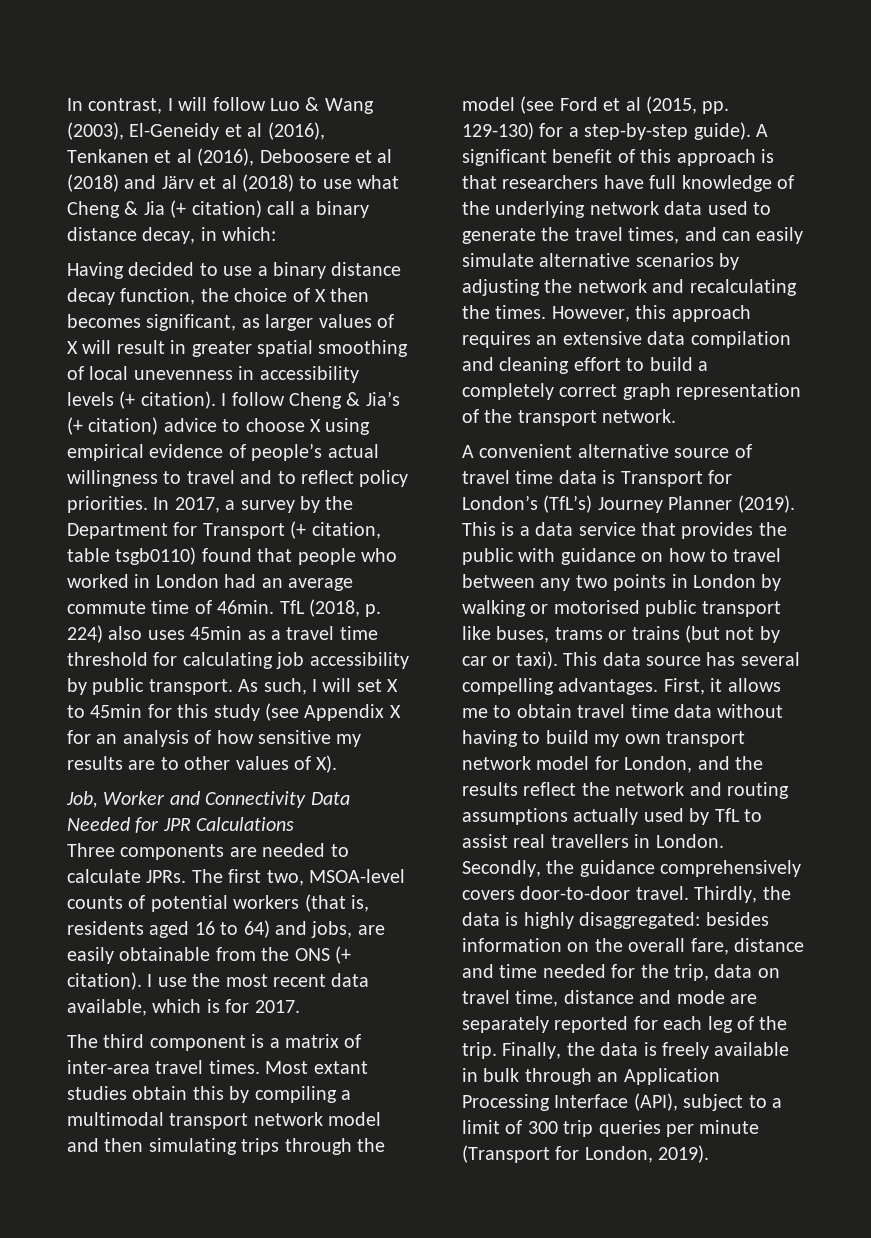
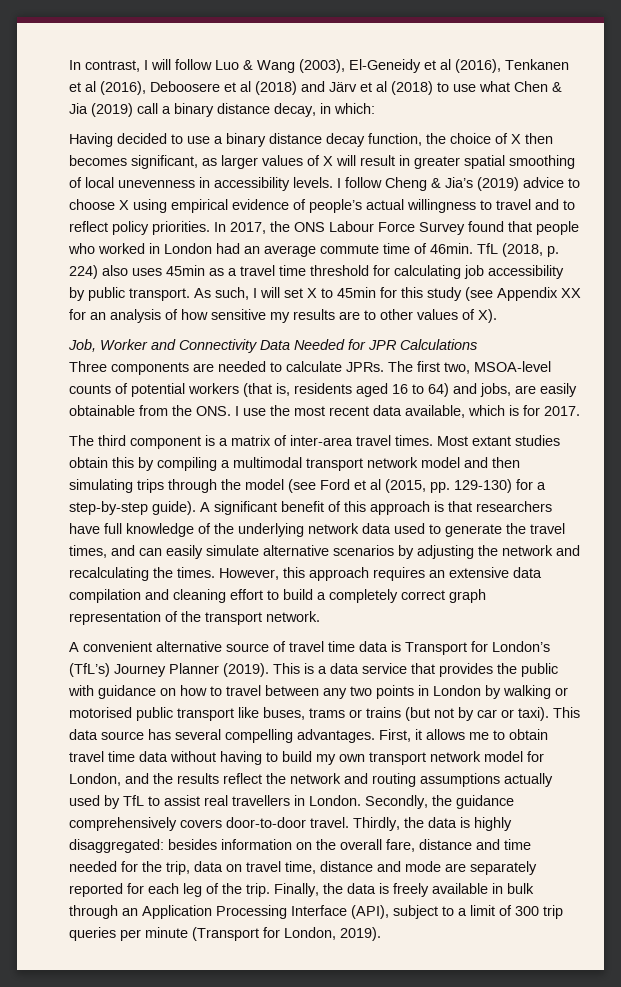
- In contrast, I will follow Luo & Wang (2003), El-Geneidy et al (2016), Tenkanen et al (2016), Deboosere et al (2018) and Järv et al (2018) to use what Cheng & Jia (+ citation) call a binary distance decay, in which:
+ In contrast, I will follow Luo & Wang (2003), El-Geneidy et al (2016), Tenkanen et al (2016), Deboosere et al (2018) and Järv et al (2018) to use what Chen & Jia (2019) call a binary distance decay, in which:
- Having decided to use a binary distance decay function, the choice of X then becomes significant, as larger values of X will result in greater spatial smoothing of local unevenness in accessibility levels (+ citation).
+ Having decided to use a binary distance decay function, the choice of X then becomes significant, as larger values of X will result in greater spatial smoothing of local unevenness in accessibility levels.
- I follow Cheng & Jia’s (+ citation) advice to choose X using empirical evidence of people’s actual willingness to travel and to reflect policy priorities.
+ I follow Cheng & Jia’s (2019) advice to choose X using empirical evidence of people’s actual willingness to travel and to reflect policy priorities.
- In 2017, a survey by the Department for Transport (+ citation, table tsgb0110) found that people who worked in London had an average commute time of 46min.
+ In 2017, the ONS Labour Force Survey found that people who worked in London had an average commute time of 46min.
- As such, I will set X to 45min for this study (see Appendix X for an analysis of how sensitive my results are to other values of X).
+ As such, I will set X to 45min for this study (see Appendix XX for an analysis of how sensitive my results are to other values of X).
- The first two, MSOA-level counts of potential workers (that is, residents aged 16 to 64) and jobs, are easily obtainable from the ONS (+ citation). I use the most recent data available, which is for 2017.
+ The first two, MSOA-level counts of potential workers (that is, residents aged 16 to 64) and jobs, are easily obtainable from the ONS. I use the most recent data available, which is for 2017.

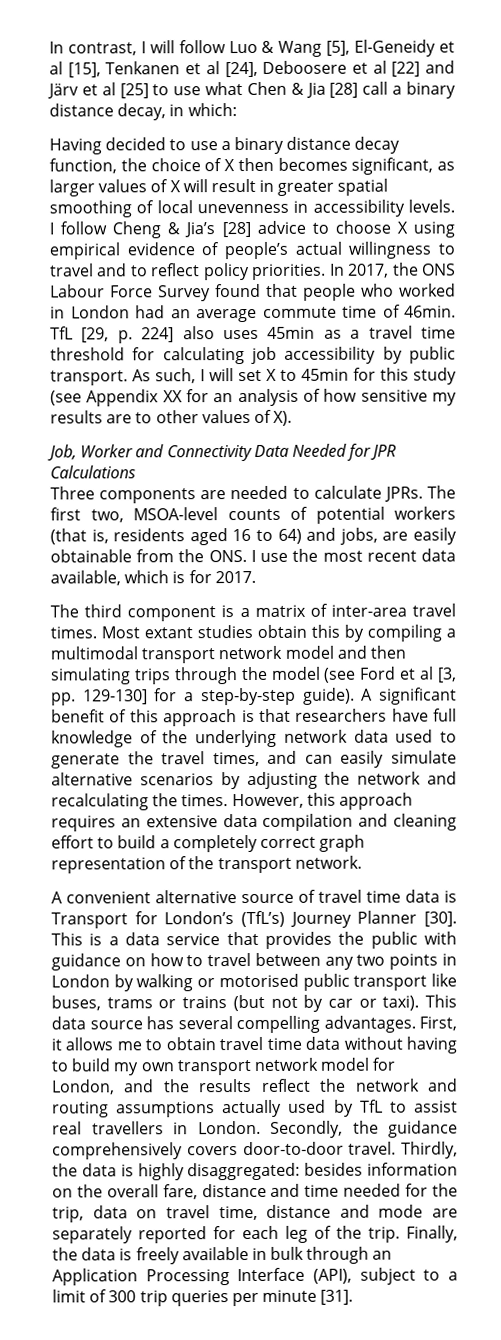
- In contrast, I will follow Luo & Wang (2003), El-Geneidy et al (2016), Tenkanen et al (2016), Deboosere et al (2018) and Järv et al (2018) to use what Chen & Jia (2019) call a binary distance decay, in which:
+ In contrast, I will follow Luo & Wang [5], El-Geneidy et al [15], Tenkanen et al [24], Deboosere et al [22] and Järv et al [25] to use what Chen & Jia [28] call a binary distance decay, in which:
- I follow Cheng & Jia’s (2019) advice to choose X using empirical evidence of people’s actual willingness to travel and to reflect policy priorities.
+ I follow Cheng & Jia’s [28] advice to choose X using empirical evidence of people’s actual willingness to travel and to reflect policy priorities.
- TfL (2018, p. 224) also uses 45min as a travel time threshold for calculating job accessibility by public transport.
+ TfL [29, p. 224] also uses 45min as a travel time threshold for calculating job accessibility by public transport.
- Most extant studies obtain this by compiling a multimodal transport network model and then simulating trips through the model (see Ford et al (2015, pp. 129-130) for a step-by-step guide).
+ Most extant studies obtain this by compiling a multimodal transport network model and then simulating trips through the model (see Ford et al [3, pp. 129-130] for a step-by-step guide).
- A convenient alternative source of travel time data is Transport for London’s (TfL’s) Journey Planner (2019).
+ A convenient alternative source of travel time data is Transport for London’s (TfL’s) Journey Planner [30].
- Finally, the data is freely available in bulk through an Application Processing Interface (API), subject to a limit of 300 trip queries per minute (Transport for London, 2019).
+ Finally, the data is freely available in bulk through an Application Processing Interface (API), subject to a limit of 300 trip queries per minute [31].

